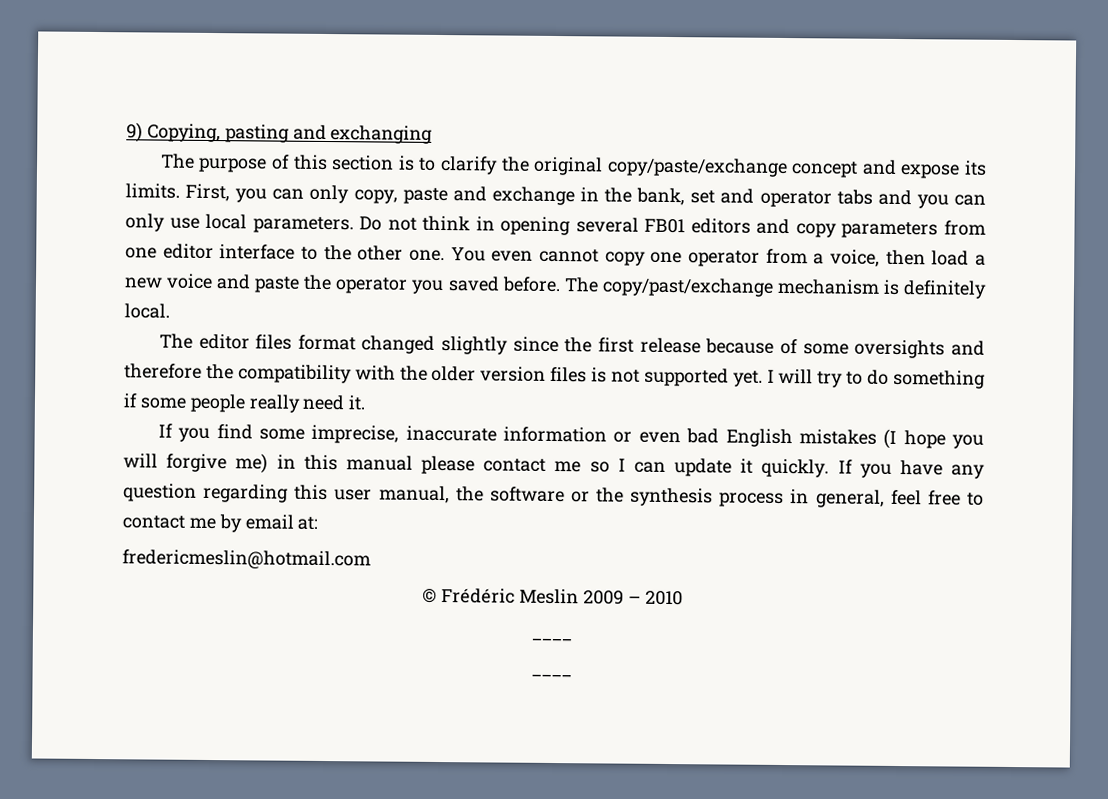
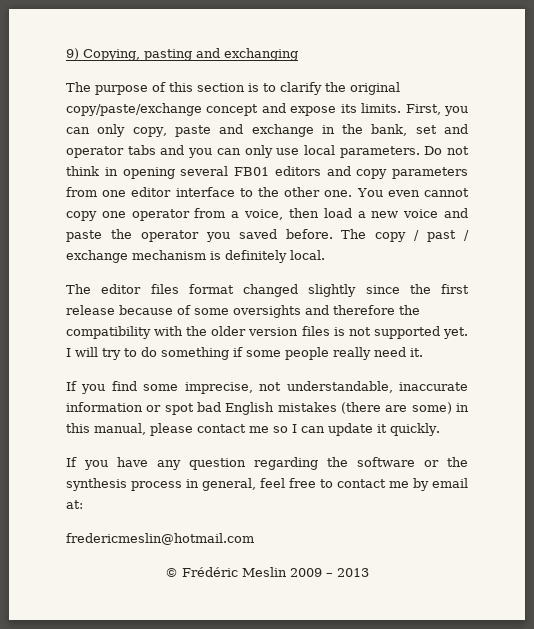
- The copy/past/exchange mechanism is definitely local.
+ The copy / past / exchange mechanism is definitely local.
- If you find some imprecise, inaccurate information or even bad English mistakes (I hope you will forgive me) in this manual please contact me so I can update it quickly. If you have any question regarding this user manual, the software or the synthesis process in general, feel free to contact me by email at:
+ If you find some imprecise, not understandable, inaccurate information or spot bad English mistakes (there are some) in this manual, please contact me so I can update it quickly.
+ If you have any question regarding the software or the synthesis process in general, feel free to contact me by email at:
- © Frédéric Meslin 2009 – 2010
- ____
- ____
+ © Frédéric Meslin 2009 – 2013

